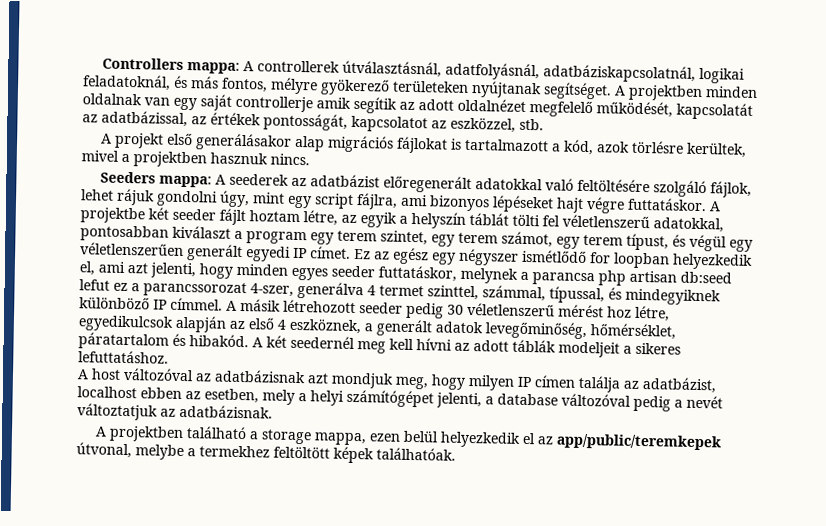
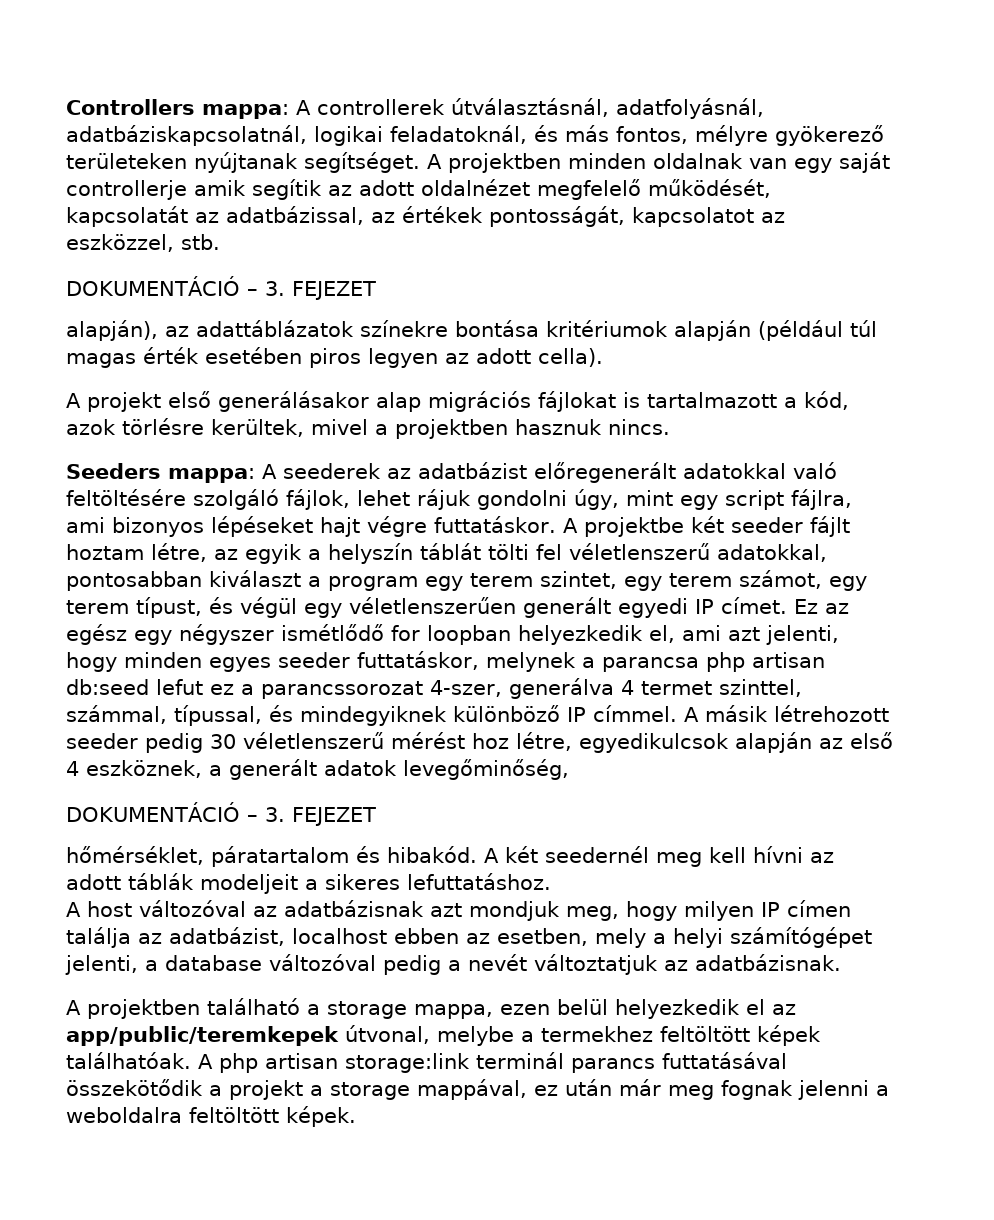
  A projektben minden oldalnak van egy saját controllerje amik segítik az adott oldalnézet megfelelő működését, kapcsolatát az adatbázissal, az értékek pontosságát, kapcsolatot az eszközzel, stb.
+ DOKUMENTÁCIÓ – 3. FEJEZET
+ alapján), az adattáblázatok színekre bontása kritériumok alapján (például túl magas érték esetében piros legyen az adott cella).
- A másik létrehozott seeder pedig 30 véletlenszerű mérést hoz létre, egyedikulcsok alapján az első 4 eszköznek, a generált adatok levegőminőség, hőmérséklet, páratartalom és hibakód.
+ A másik létrehozott seeder pedig 30 véletlenszerű mérést hoz létre, egyedikulcsok alapján az első 4 eszköznek, a generált adatok levegőminőség,
+ DOKUMENTÁCIÓ – 3. FEJEZET
+ hőmérséklet, páratartalom és hibakód.
+ A php artisan storage:link terminál parancs futtatásával összekötődik a projekt a storage mappával, ez után már meg fognak jelenni a weboldalra feltöltött képek.

